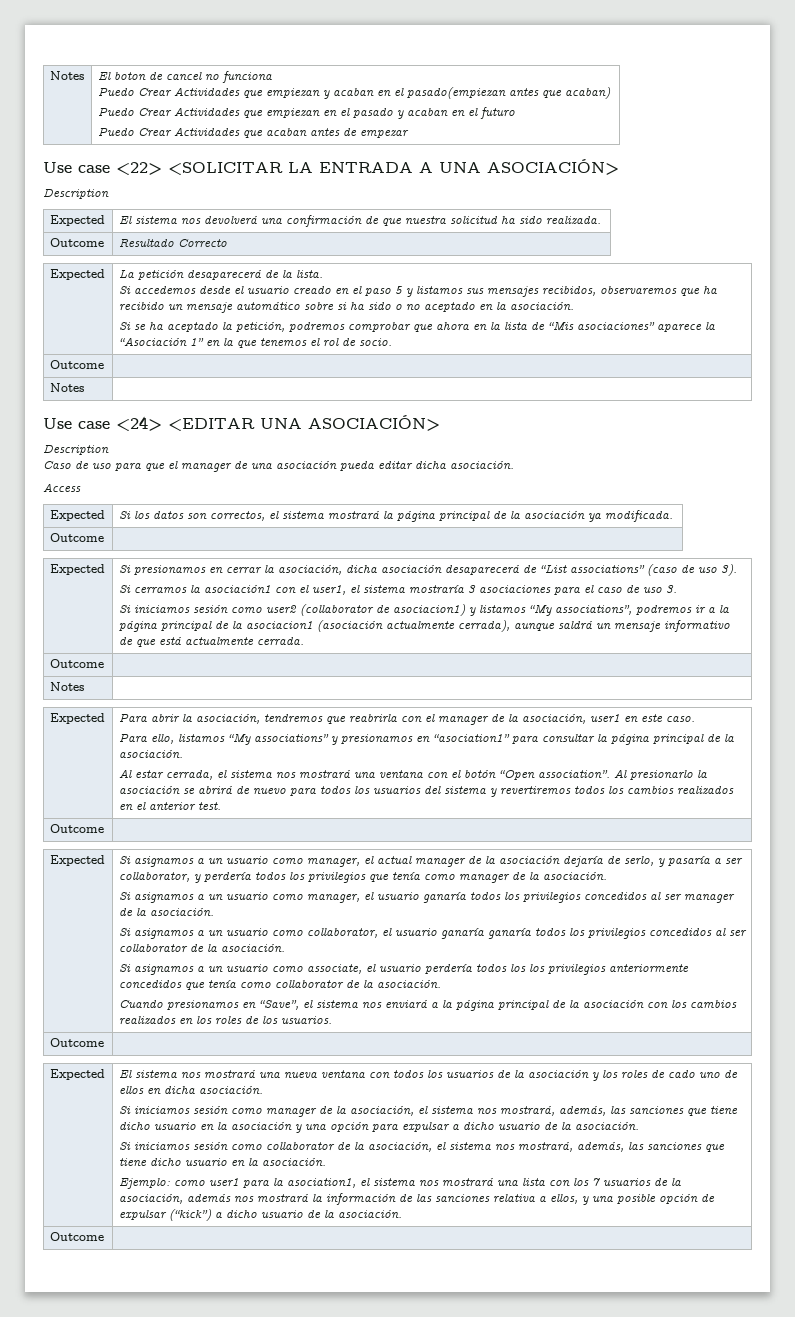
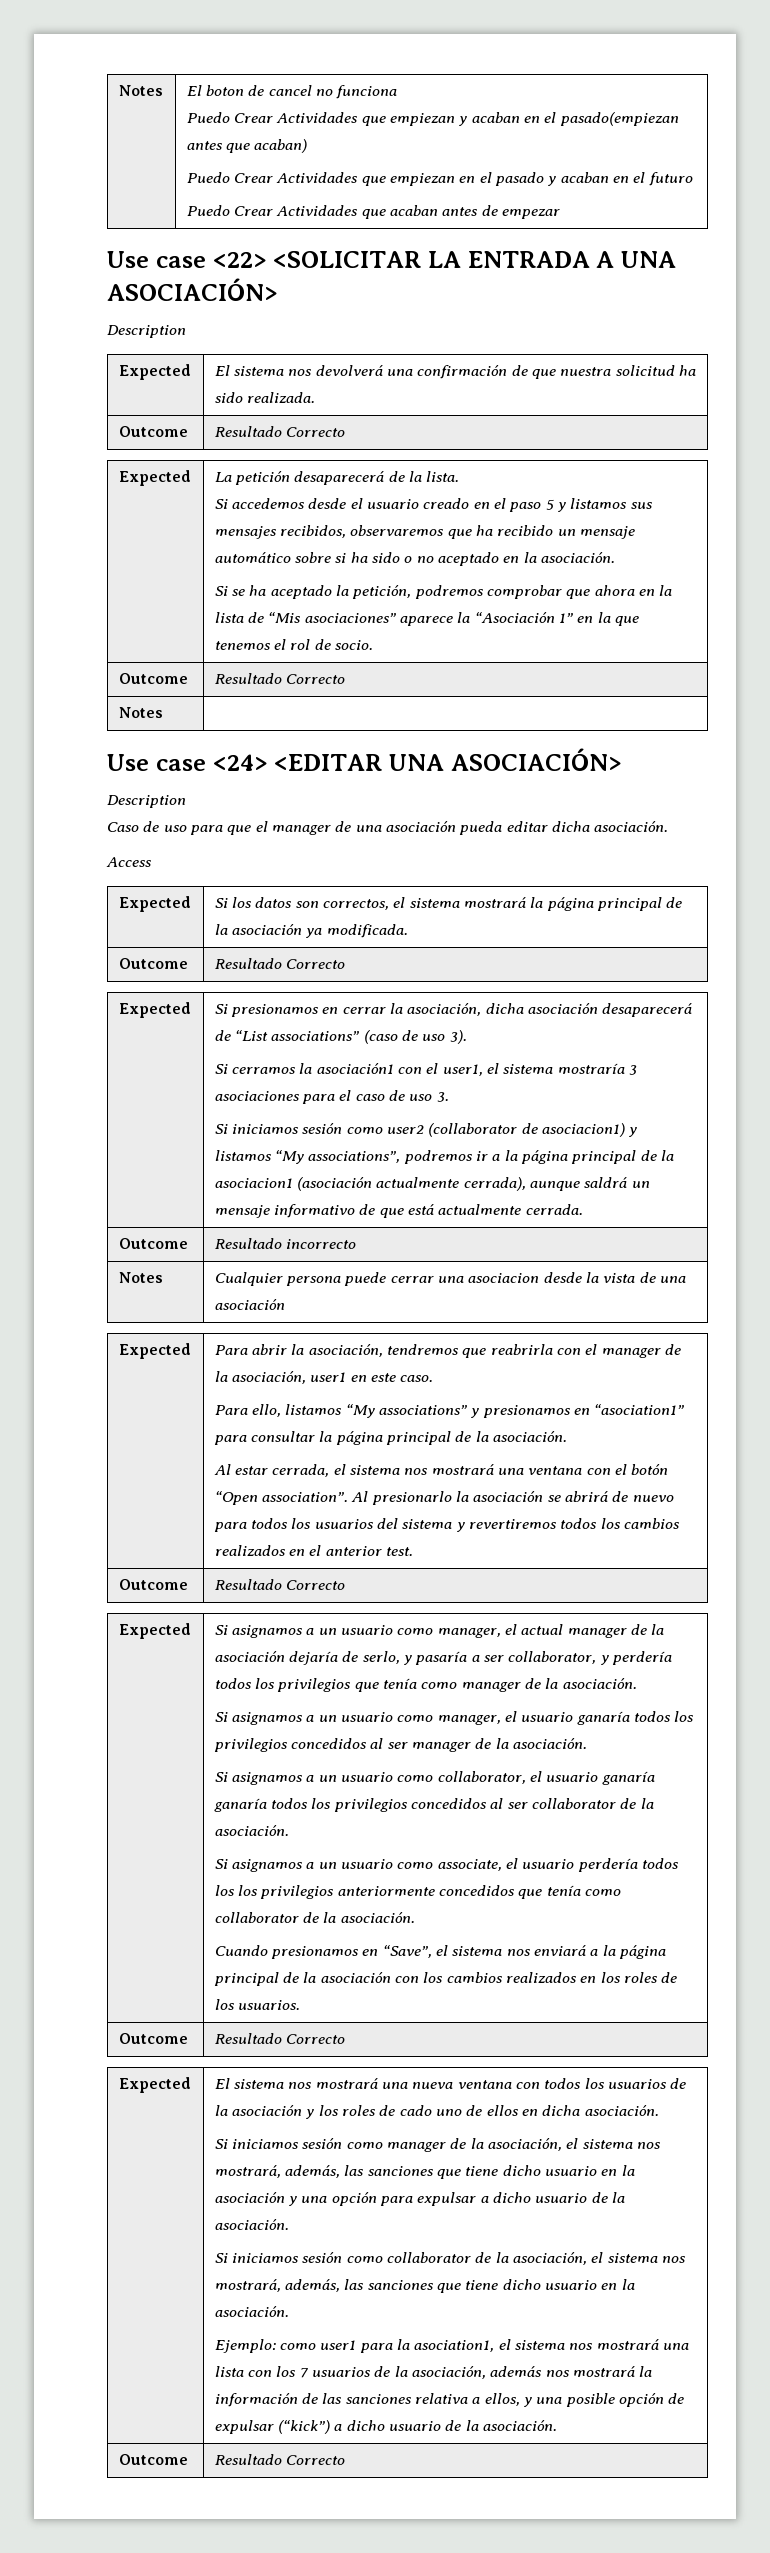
  Si se ha aceptado la petición, podremos comprobar que ahora en la lista de “Mis asociaciones” aparece la “Asociación 1” en la que tenemos el rol de socio.
- Outcome |
+ Outcome | Resultado Correcto
  Expected | Si los datos son correctos, el sistema mostrará la página principal de la asociación ya modificada.
- Outcome |
+ Outcome | Resultado Correcto
  Si iniciamos sesión como user2 (collaborator de asociacion1) y listamos “My associations”, podremos ir a la página principal de la asociacion1 (asociación actualmente cerrada), aunque saldrá un mensaje informativo de que está actualmente cerrada.
- Outcome |
- Notes |
+ Outcome | Resultado incorrecto
+ Notes | Cualquier persona puede cerrar una asociacion desde la vista de una asociación
  Al presionarlo la asociación se abrirá de nuevo para todos los usuarios del sistema y revertiremos todos los cambios realizados en el anterior test.
- Outcome |
+ Outcome | Resultado Correcto
  Cuando presionamos en “Save”, el sistema nos enviará a la página principal de la asociación con los cambios realizados en los roles de los usuarios.
- Outcome |
+ Outcome | Resultado Correcto
  Ejemplo: como user1 para la asociation1, el sistema nos mostrará una lista con los 7 usuarios de la asociación, además nos mostrará la información de las sanciones relativa a ellos, y una posible opción de expulsar (“kick”) a dicho usuario de la asociación.
- Outcome |
+ Outcome | Resultado Correcto

